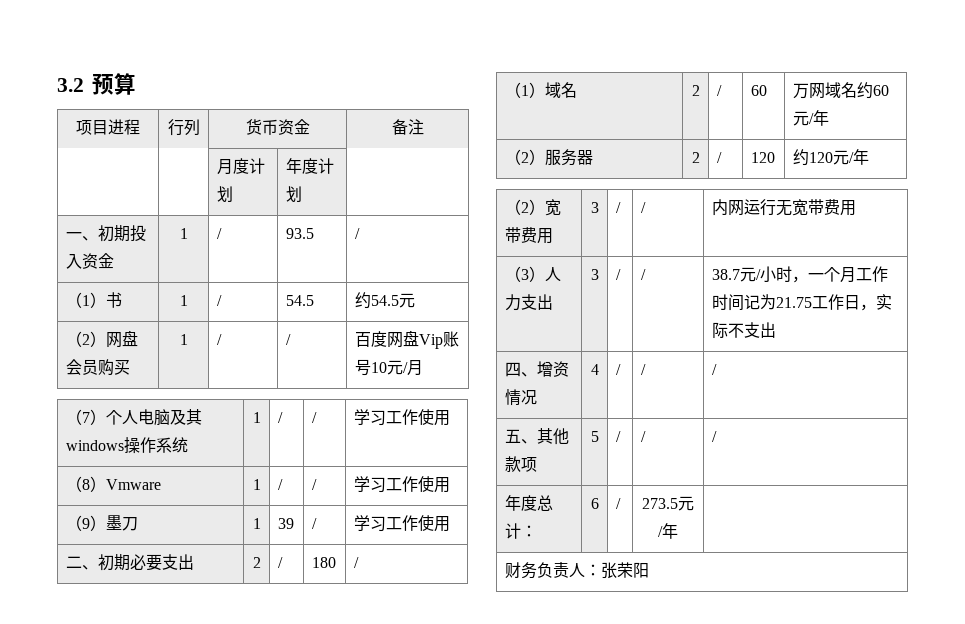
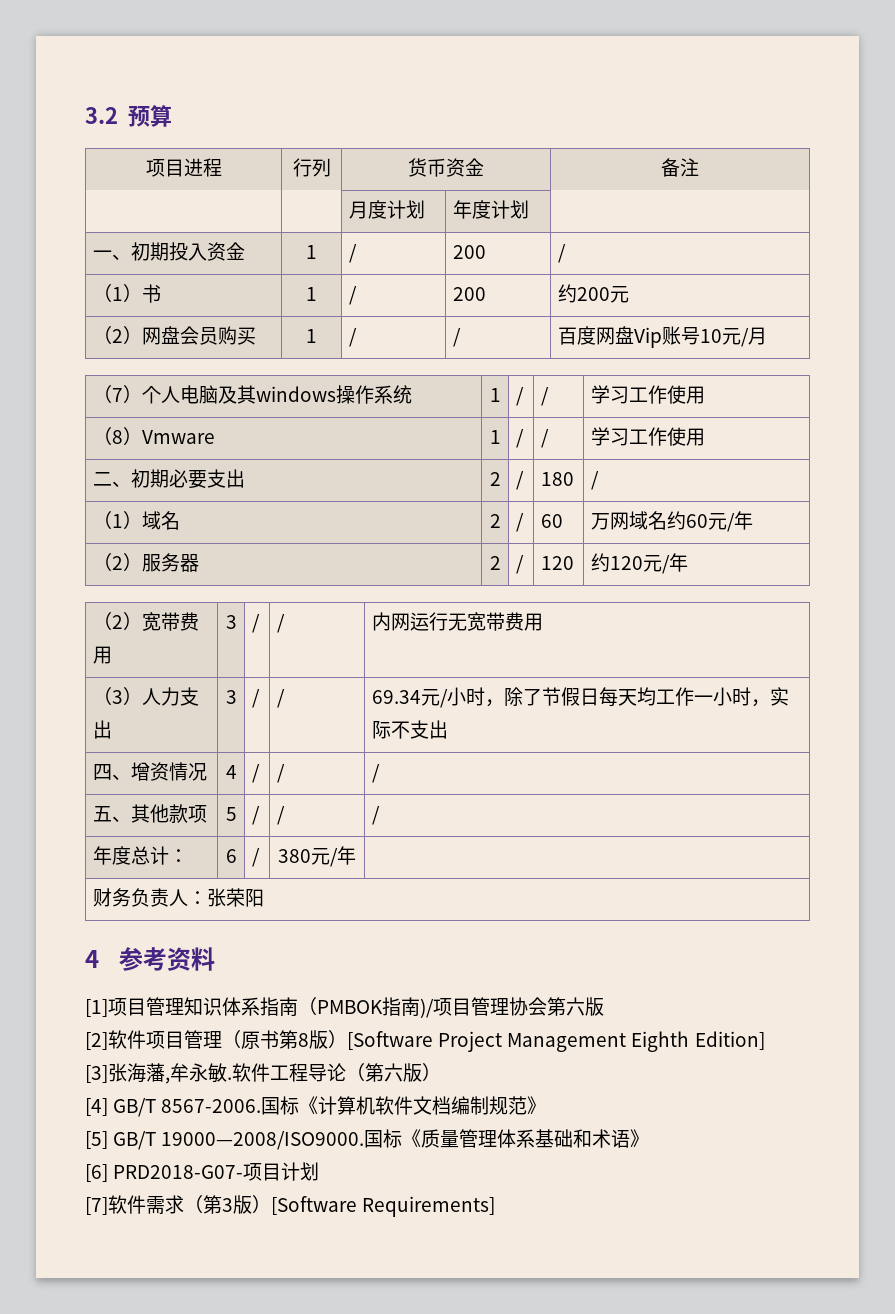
- 一、初期投入资金 | 1 | / | 93.5 | /
+ 一、初期投入资金 | 1 | / | 200 | /
- （1）书 | 1 | / | 54.5 | 约54.5元
+ （1）书 | 1 | / | 200 | 约200元
- （9）墨刀 | 1 | 39 | / | 学习工作使用
- （3）人力支出 | 3 | / | / | 38.7元/小时，一个月工作时间记为21.75工作日，实际不支出
+ （3）人力支出 | 3 | / | / | 69.34元/小时，除了节假日每天均工作一小时，实际不支出
- 年度总计： | 6 | / | 273.5元/年 |
+ 年度总计： | 6 | / | 380元/年 |
+ 4参考资料
+ [1]项目管理知识体系指南（PMBOK指南)/项目管理协会第六版
+ [2]软件项目管理（原书第8版）[Software Project Management Eighth Edition]
+ [3]张海藩,牟永敏.软件工程导论（第六版）
+ [4] GB/T 8567-2006.国标《计算机软件文档编制规范》
+ [5] GB/T 19000—2008/ISO9000.国标《质量管理体系基础和术语》
+ [6] PRD2018-G07-项目计划
+ [7]软件需求（第3版）[Software Requirements]

